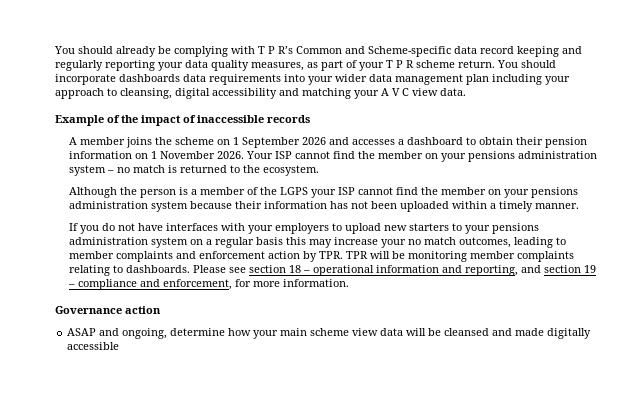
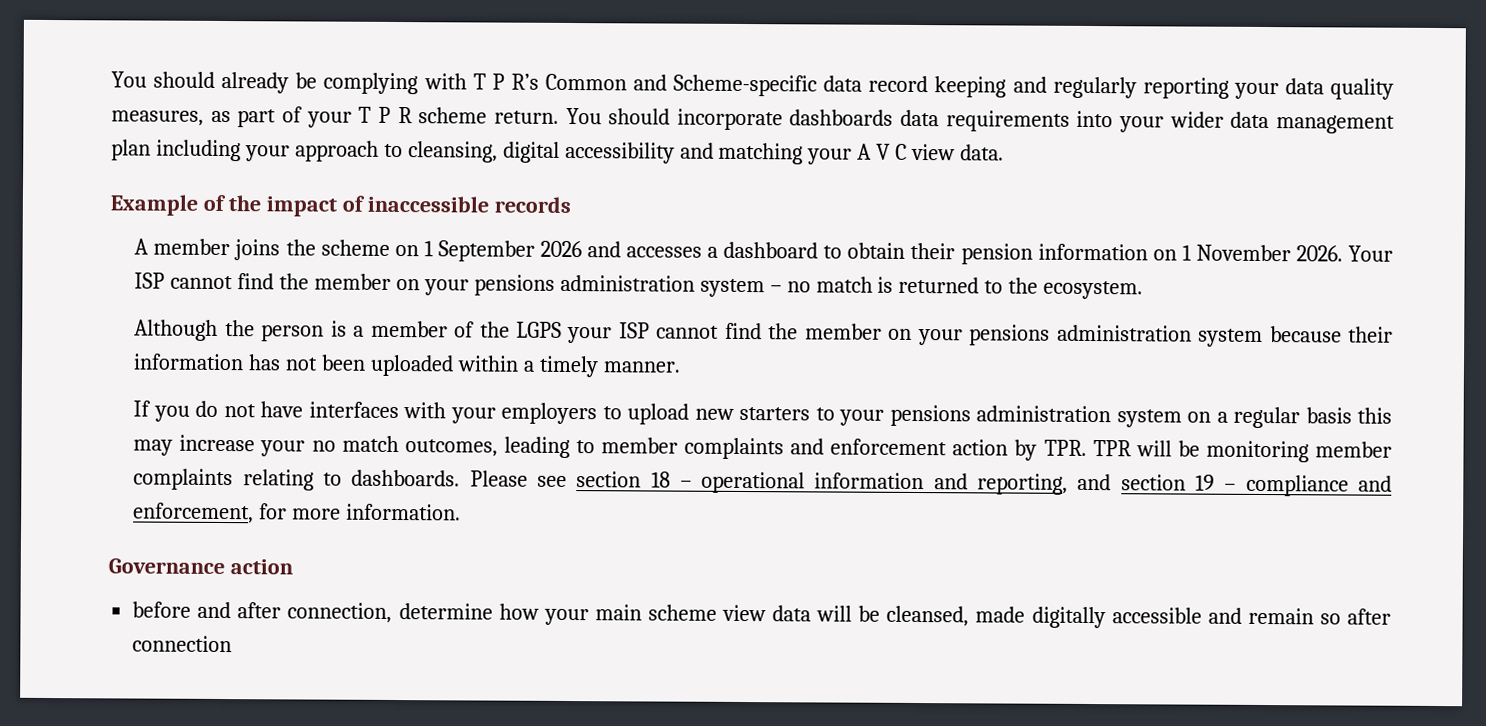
- ASAP and ongoing, determine how your main scheme view data will be cleansed and made digitally accessible
+ before and after connection, determine how your main scheme view data will be cleansed, made digitally accessible and remain so after connection

